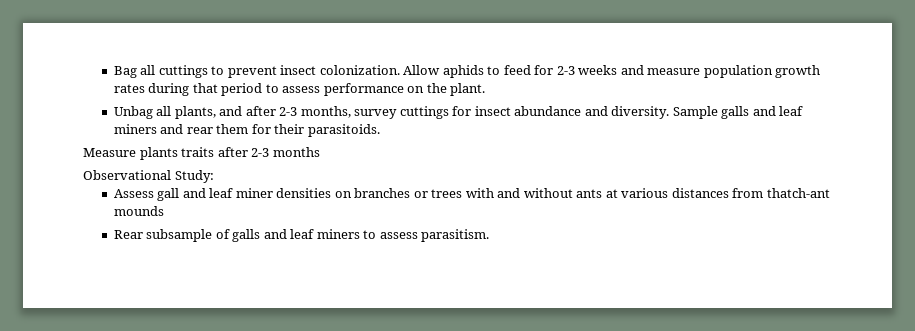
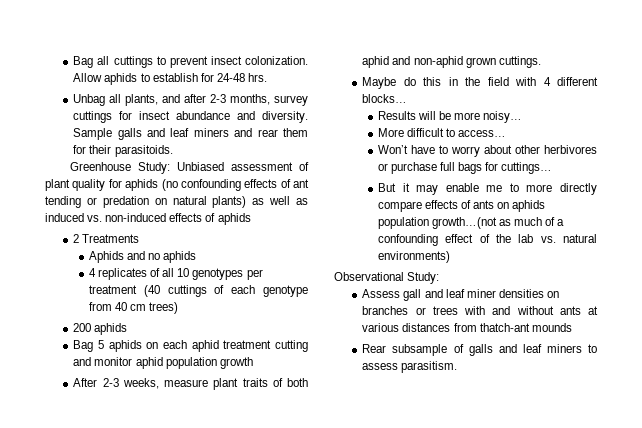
- Allow aphids to feed for 2-3 weeks and measure population growth rates during that period to assess performance on the plant.
+ Allow aphids to establish for 24-48 hrs.
- Measure plants traits after 2-3 months
+ Greenhouse Study: Unbiased assessment of plant quality for aphids (no confounding effects of ant tending or predation on natural plants) as well as induced vs. non-induced effects of aphids
+ 2 Treatments
+ Aphids and no aphids
+ 4 replicates of all 10 genotypes per treatment (40 cuttings of each genotype from 40 cm trees)
+ 200 aphids
+ Bag 5 aphids on each aphid treatment cutting and monitor aphid population growth
+ After 2-3 weeks, measure plant traits of both aphid and non-aphid grown cuttings.
+ Maybe do this in the field with 4 different blocks…
+ Results will be more noisy…
+ More difficult to access…
+ Won’t have to worry about other herbivores or purchase full bags for cuttings…
+ But it may enable me to more directly compare effects of ants on aphids population growth…(not as much of a confounding effect of the lab vs. natural environments)

